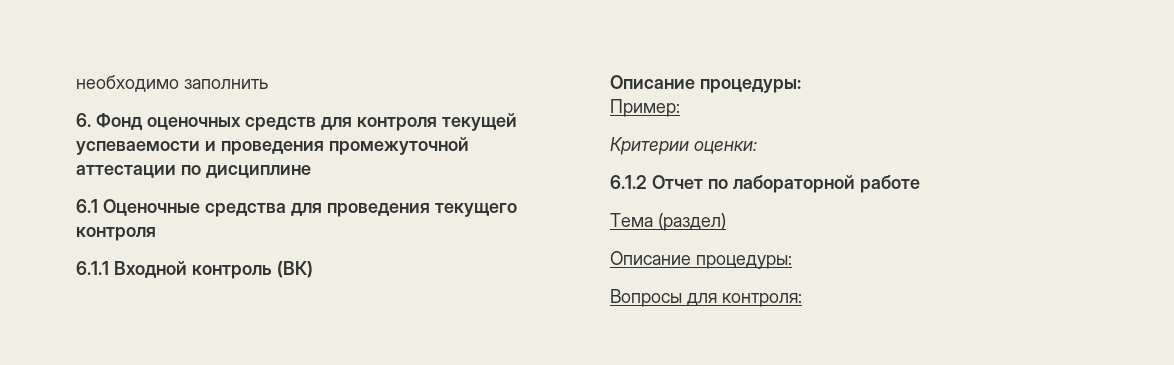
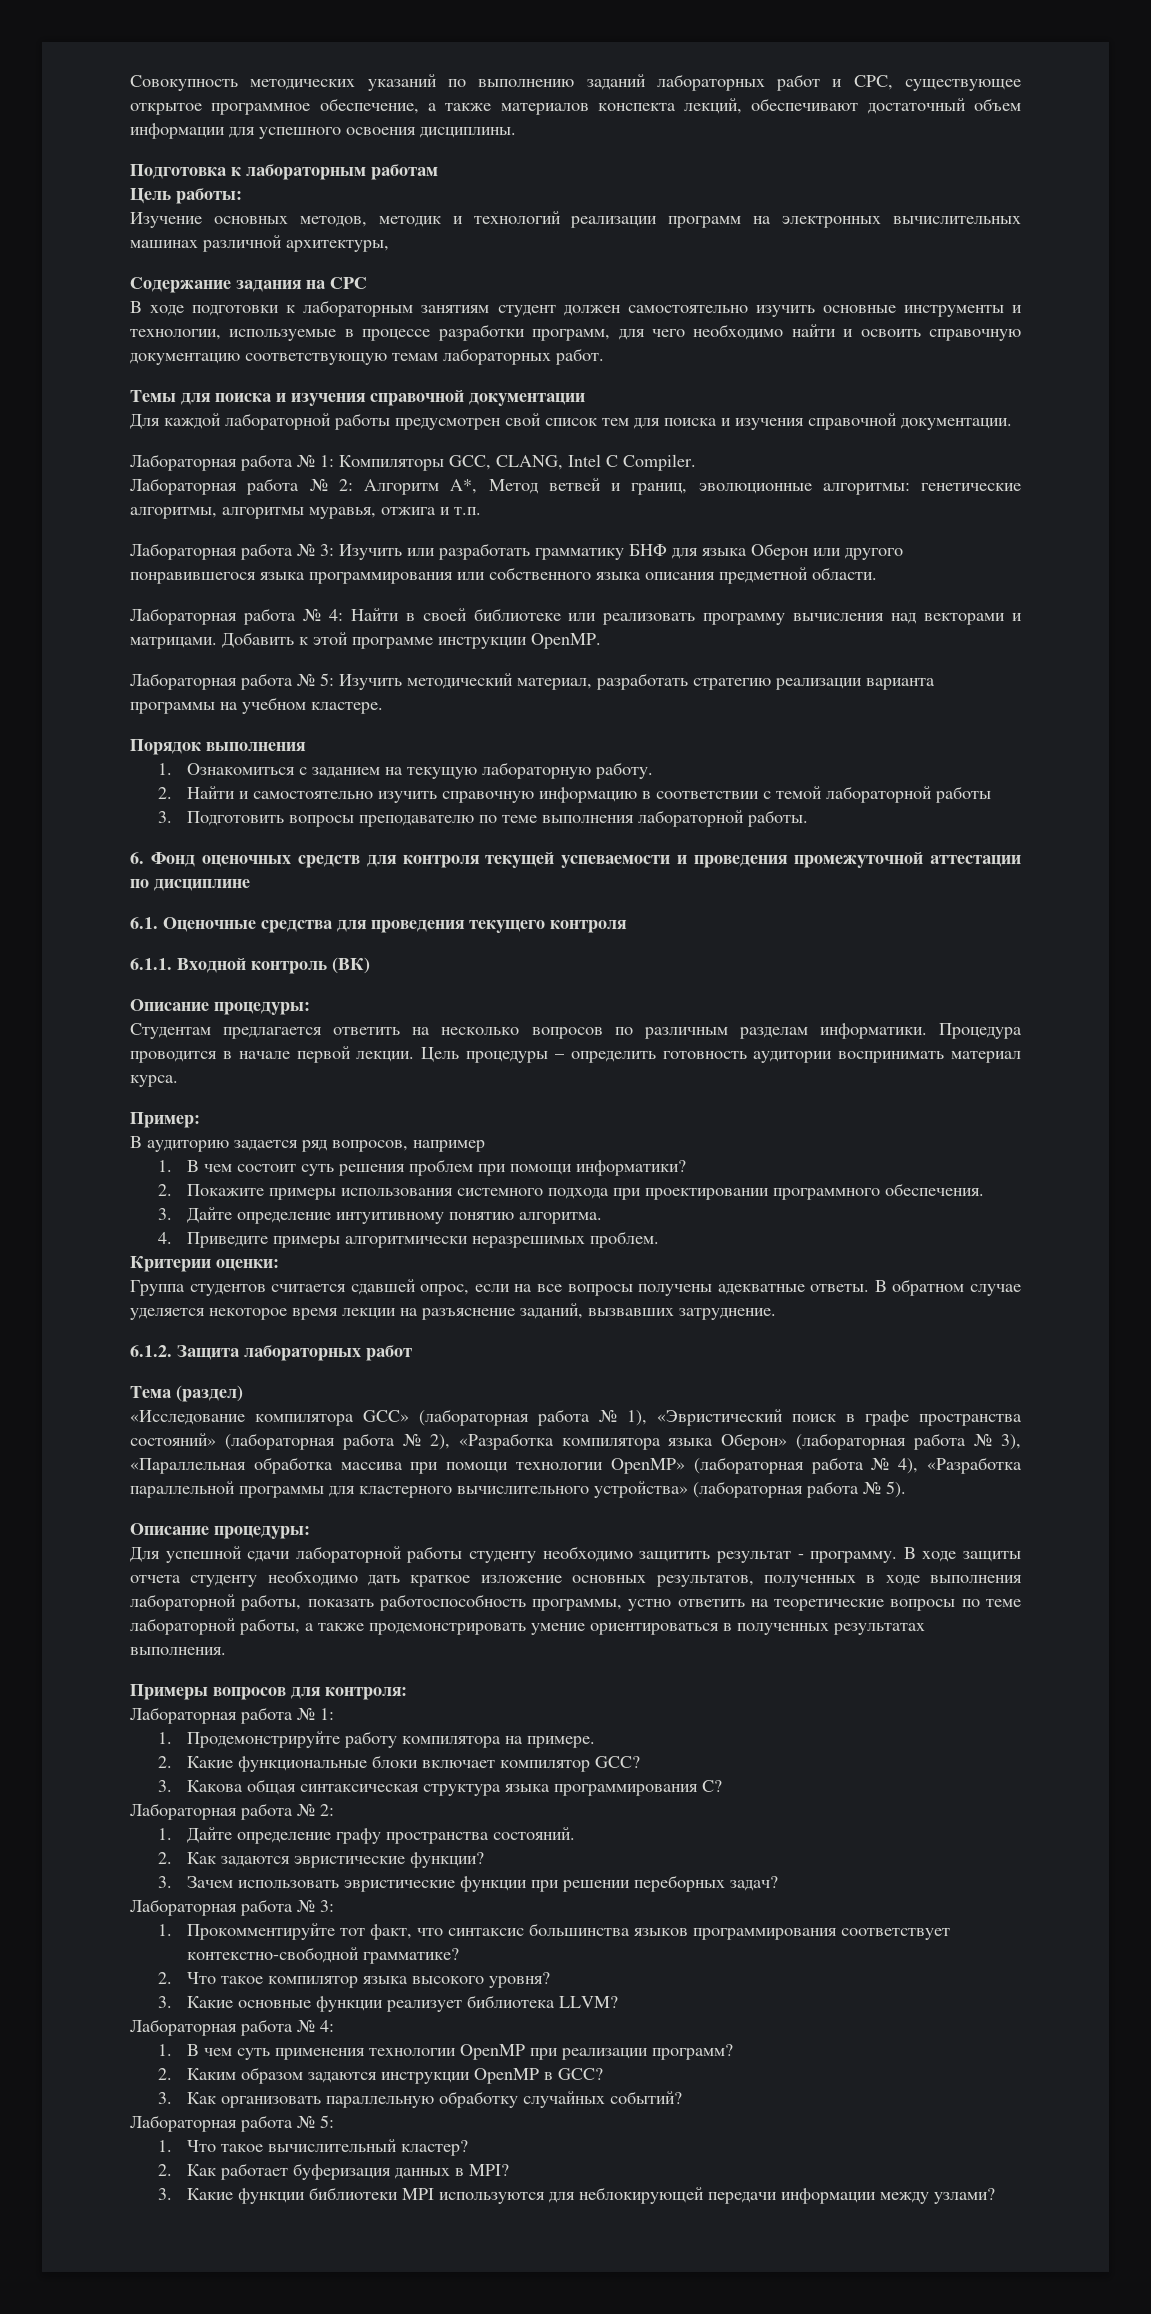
- необходимо заполнить
+ Совокупность методических указаний по выполнению заданий лабораторных работ и СРС, существующее открытое программное обеспечение, а также материалов конспекта лекций, обеспечивают достаточный объем информации для успешного освоения дисциплины.
+ Подготовка к лабораторным работам
+ Цель работы:
+ Изучение основных методов, методик и технологий реализации программ на электронных вычислительных машинах различной архитектуры,
+ Содержание задания на СРС
+ В ходе подготовки к лабораторным занятиям студент должен самостоятельно изучить основные инструменты и технологии, используемые в процессе разработки программ, для чего необходимо найти и освоить справочную документацию соответствующую темам лабораторных работ.
+ Темы для поиска и изучения справочной документации
+ Для каждой лабораторной работы предусмотрен свой список тем для поиска и изучения справочной документации.
+ Лабораторная работа № 1: Компиляторы GCC, CLANG, Intel C Compiler.
+ Лабораторная работа № 2: Алгоритм А*, Метод ветвей и границ, эволюционные алгоритмы: генетические алгоритмы, алгоритмы муравья, отжига и т.п.
+ Лабораторная работа № 3: Изучить или разработать грамматику БНФ для языка Оберон или другого понравившегося языка программирования или собственного языка описания предметной области.
+ Лабораторная работа № 4: Найти в своей библиотеке или реализовать программу вычисления над векторами и матрицами. Добавить к этой программе инструкции OpenMP.
+ Лабораторная работа № 5: Изучить методический материал, разработать стратегию реализации варианта программы на учебном кластере.
+ Порядок выполнения
+ 1. Ознакомиться с заданием на текущую лабораторную работу.
+ 2. Найти и самостоятельно изучить справочную информацию в соответствии с темой лабораторной работы
+ 3. Подготовить вопросы преподавателю по теме выполнения лабораторной работы.
- 6.1 Оценочные средства для проведения текущего контроля
+ 6.1. Оценочные средства для проведения текущего контроля
- 6.1.1 Входной контроль (ВК)
+ 6.1.1. Входной контроль (ВК)
+ Студентам предлагается ответить на несколько вопросов по различным разделам информатики. Процедура проводится в начале первой лекции. Цель процедуры – определить готовность аудитории воспринимать материал курса.
  Пример:
+ В аудиторию задается ряд вопросов, например
+ 1. В чем состоит суть решения проблем при помощи информатики?
+ 2. Покажите примеры использования системного подхода при проектировании программного обеспечения.
+ 3. Дайте определение интуитивному понятию алгоритма.
+ 4. Приведите примеры алгоритмически неразрешимых проблем.
  Критерии оценки:
- 6.1.2 Отчет по лабораторной работе
+ Группа студентов считается сдавшей опрос, если на все вопросы получены адекватные ответы. В обратном случае уделяется некоторое время лекции на разъяснение заданий, вызвавших затруднение.
+ 6.1.2. Защита лабораторных работ
  Тема (раздел)
+ «Исследование компилятора GCC» (лабораторная работа № 1), «Эвристический поиск в графе пространства состояний» (лабораторная работа № 2), «Разработка компилятора языка Оберон» (лабораторная работа № 3), «Параллельная обработка массива при помощи технологии OpenMP» (лабораторная работа № 4), «Разработка параллельной программы для кластерного вычислительного устройства» (лабораторная работа № 5).
  Описание процедуры:
- Вопросы для контроля:
+ Для успешной сдачи лабораторной работы студенту необходимо защитить результат - программу. В ходе защиты отчета студенту необходимо дать краткое изложение основных результатов, полученных в ходе выполнения лабораторной работы, показать работоспособность программы, устно ответить на теоретические вопросы по теме лабораторной работы, а также продемонстрировать умение ориентироваться в полученных результатах выполнения.
+ Примеры вопросов для контроля:
+ Лабораторная работа № 1:
+ 1. Продемонстрируйте работу компилятора на примере.
+ 2. Какие функциональные блоки включает компилятор GCC?
+ 3. Какова общая синтаксическая структура языка программирования С?
+ Лабораторная работа № 2:
+ 1. Дайте определение графу пространства состояний.
+ 2. Как задаются эвристические функции?
+ 3. Зачем использовать эвристические функции при решении переборных задач?
+ Лабораторная работа № 3:
+ 1. Прокомментируйте тот факт, что синтаксис большинства языков программирования соответствует контекстно-свободной грамматике?
+ 2. Что такое компилятор языка высокого уровня?
+ 3. Какие основные функции реализует библиотека LLVM?
+ Лабораторная работа № 4:
+ 1. В чем суть применения технологии OpenMP при реализации программ?
+ 2. Каким образом задаются инструкции OpenMP в GCC?
+ 3. Как организовать параллельную обработку случайных событий?
+ Лабораторная работа № 5:
+ 1. Что такое вычислительный кластер?
+ 2. Как работает буферизация данных в MPI?
+ 3. Какие функции библиотеки MPI используются для неблокирующей передачи информации между узлами?

